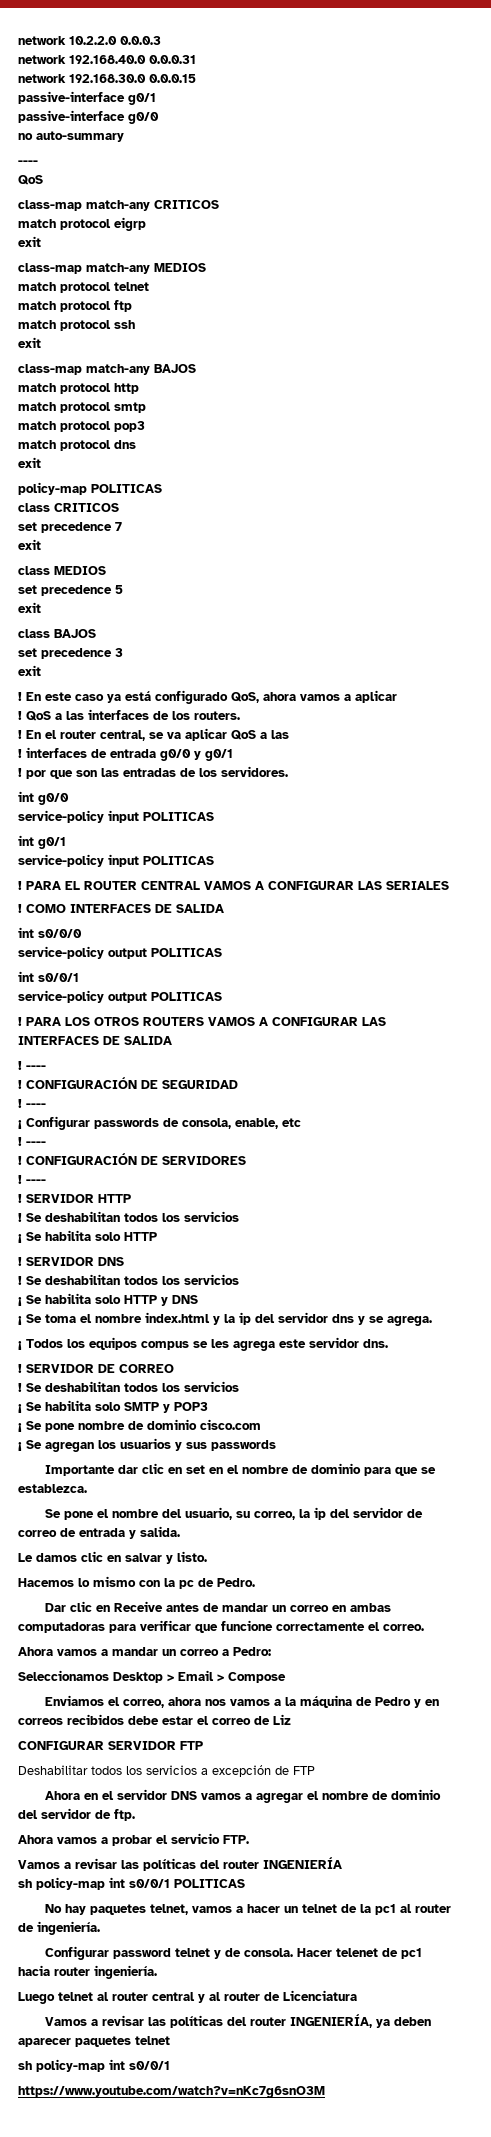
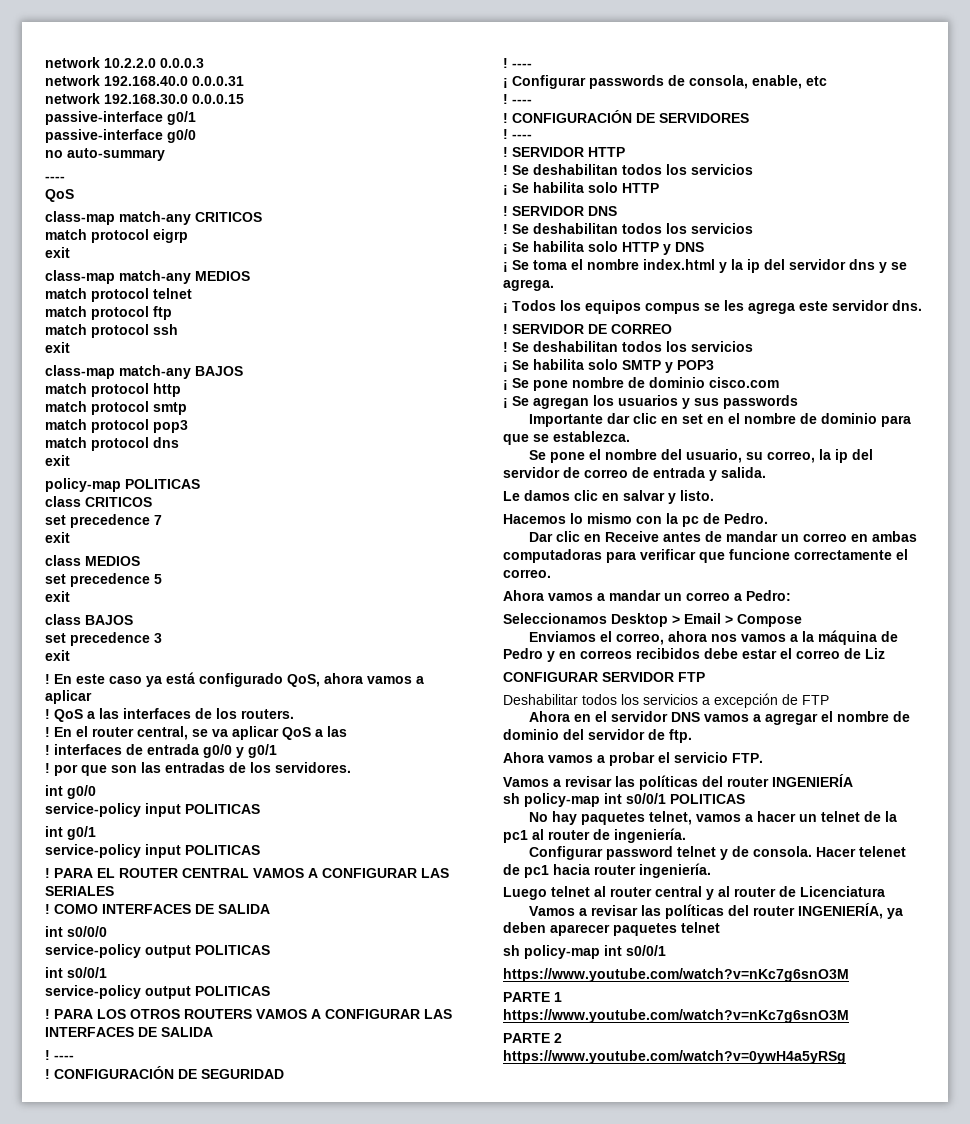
+ PARTE 1
+ https://www.youtube.com/watch?v=nKc7g6snO3M
+ PARTE 2
+ https://www.youtube.com/watch?v=0ywH4a5yRSg

